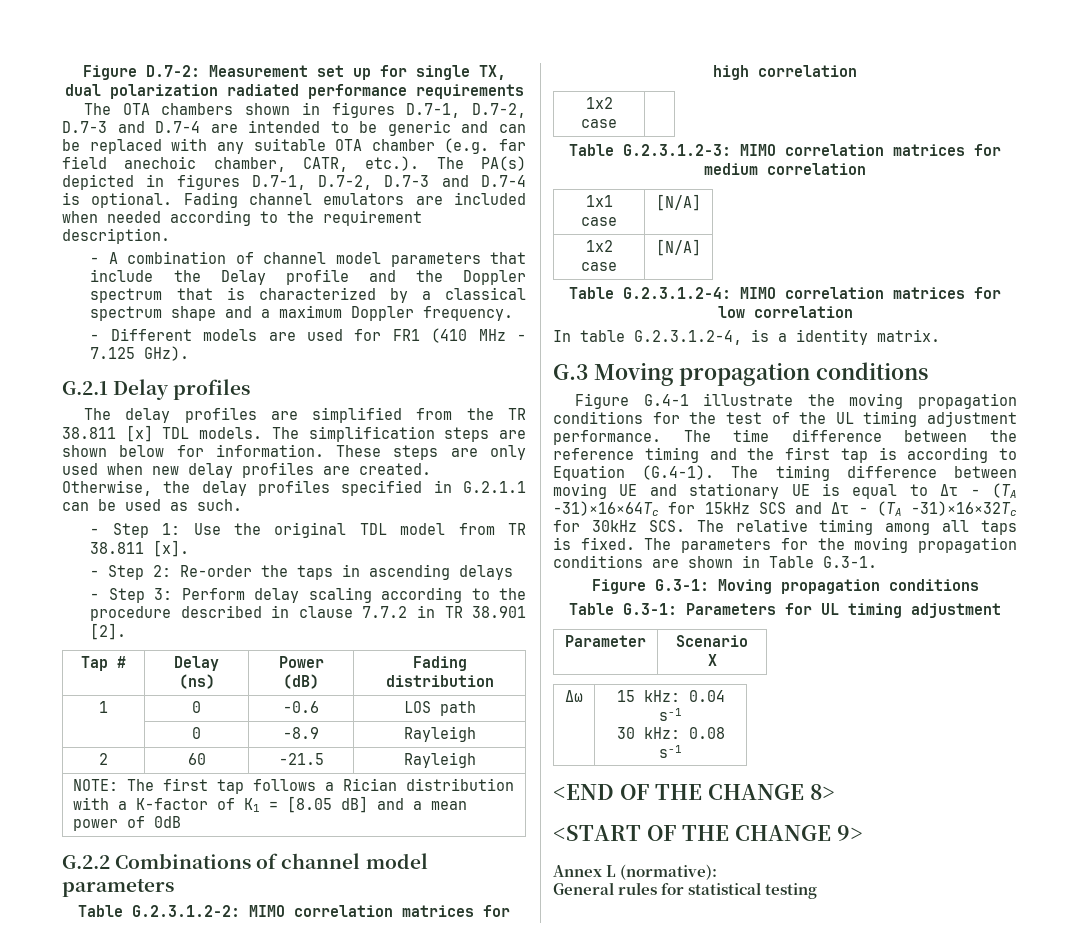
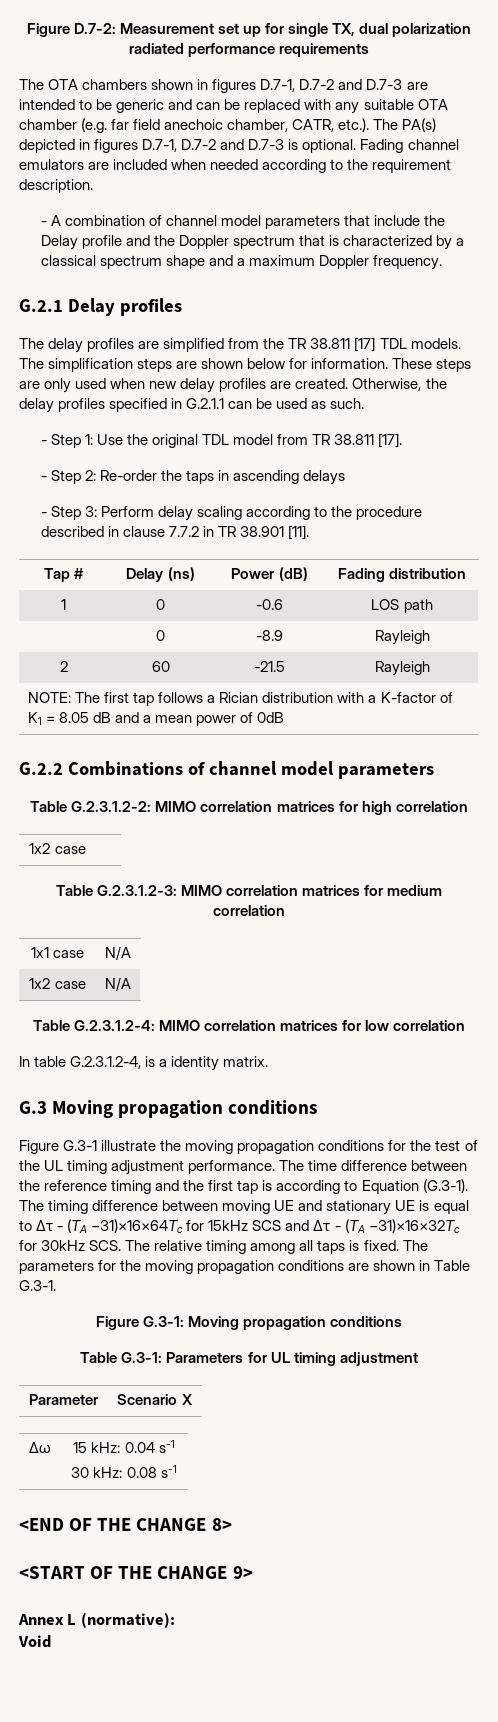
- The OTA chambers shown in figures D.7-1, D.7-2, D.7-3 and D.7-4 are intended to be generic and can be replaced with any suitable OTA chamber (e.g. far field anechoic chamber, CATR, etc.). The PA(s) depicted in figures D.7-1, D.7-2, D.7-3 and D.7-4 is optional.
+ The OTA chambers shown in figures D.7-1, D.7-2 and D.7-3 are intended to be generic and can be replaced with any suitable OTA chamber (e.g. far field anechoic chamber, CATR, etc.). The PA(s) depicted in figures D.7-1, D.7-2 and D.7-3 is optional.
- - Different models are used for FR1 (410 MHz - 7.125 GHz).
- The delay profiles are simplified from the TR 38.811 [x] TDL models.
+ The delay profiles are simplified from the TR 38.811 [17] TDL models.
- - Step 1: Use the original TDL model from TR 38.811 [x].
+ - Step 1: Use the original TDL model from TR 38.811 [17].
- - Step 3: Perform delay scaling according to the procedure described in clause 7.7.2 in TR 38.901 [2].
+ - Step 3: Perform delay scaling according to the procedure described in clause 7.7.2 in TR 38.901 [11].
- NOTE: The first tap follows a Rician distribution with a K-factor of K1 = [8.05 dB] and a mean power of 0dB
+ NOTE: The first tap follows a Rician distribution with a K-factor of K1 = 8.05 dB and a mean power of 0dB
- 1x1 case | [N/A]
- 1x2 case | [N/A]
+ 1x1 case | N/A
+ 1x2 case | N/A
- Figure G.4-1 illustrate the moving propagation conditions for the test of the UL timing adjustment performance.
+ Figure G.3-1 illustrate the moving propagation conditions for the test of the UL timing adjustment performance.
- The time difference between the reference timing and the first tap is according to Equation (G.4-1). The timing difference between moving UE and stationary UE is equal to Δτ - (TA −31)×16×64Tc for 15kHz SCS and Δτ - (TA −31)×16×32Tc for 30kHz SCS. The relative timing among all taps is fixed.
+ The time difference between the reference timing and the first tap is according to Equation (G.3-1). The timing difference between moving UE and stationary UE is equal to Δτ - (TA −31)×16×64Tc for 15kHz SCS and Δτ - (TA −31)×16×32Tc for 30kHz SCS. The relative timing among all taps is fixed.
- General rules for statistical testing
+ Void

